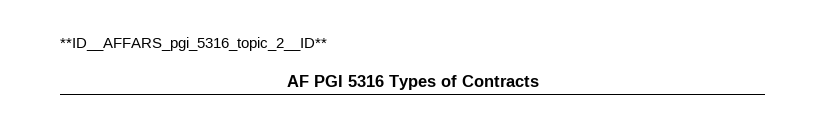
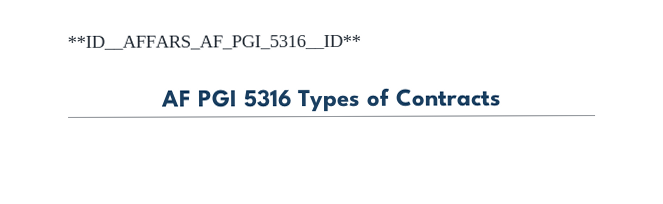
- **ID__AFFARS_pgi_5316_topic_2__ID**
+ **ID__AFFARS_AF_PGI_5316__ID**

